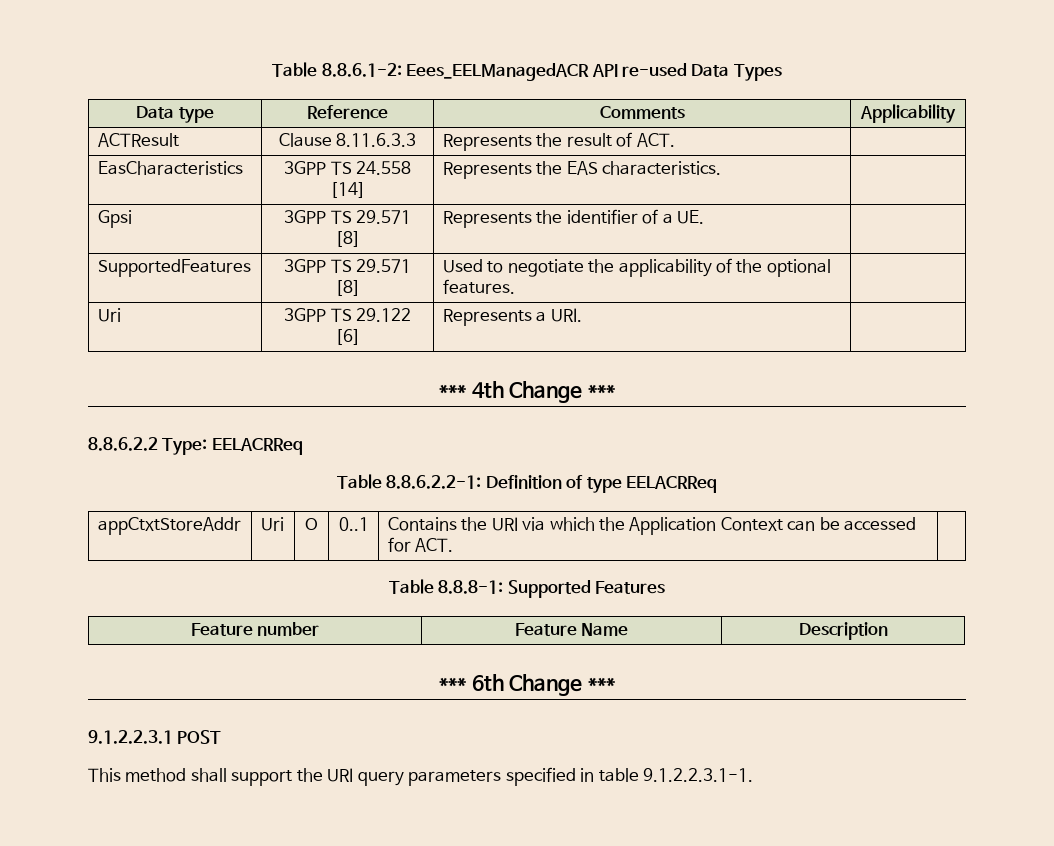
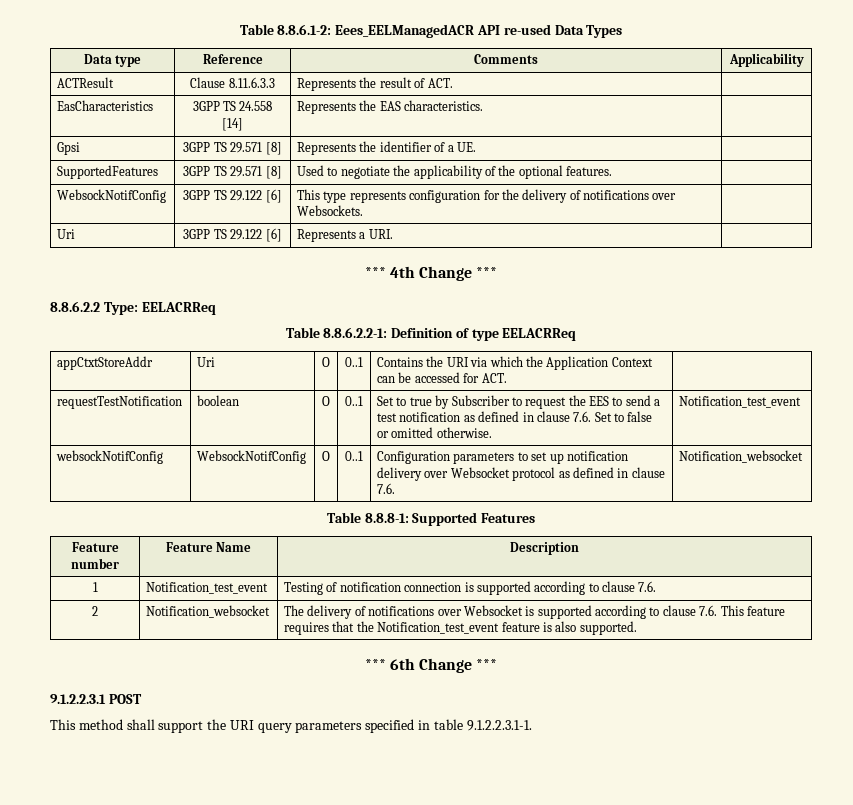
+ WebsockNotifConfig | 3GPP TS 29.122 [6] | This type represents configuration for the delivery of notifications over Websockets. |
+ requestTestNotification | boolean | O | 0..1 | Set to true by Subscriber to request the EES to send a test notification as defined in clause 7.6. Set to false or omitted otherwise. | Notification_test_event
+ websockNotifConfig | WebsockNotifConfig | O | 0..1 | Configuration parameters to set up notification delivery over Websocket protocol as defined in clause 7.6. | Notification_websocket
+ 1 | Notification_test_event | Testing of notification connection is supported according to clause 7.6.
+ 2 | Notification_websocket | The delivery of notifications over Websocket is supported according to clause 7.6. This feature requires that the Notification_test_event feature is also supported.

